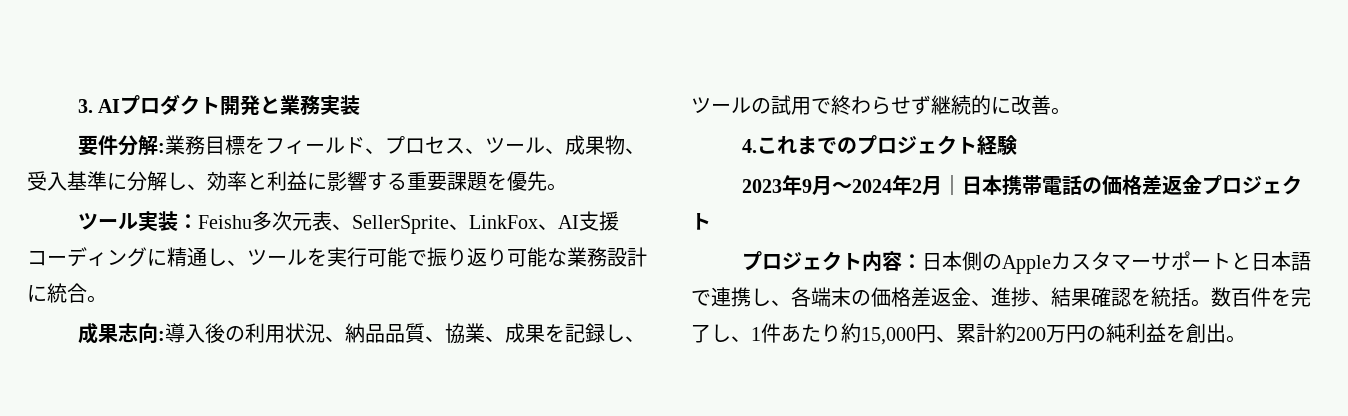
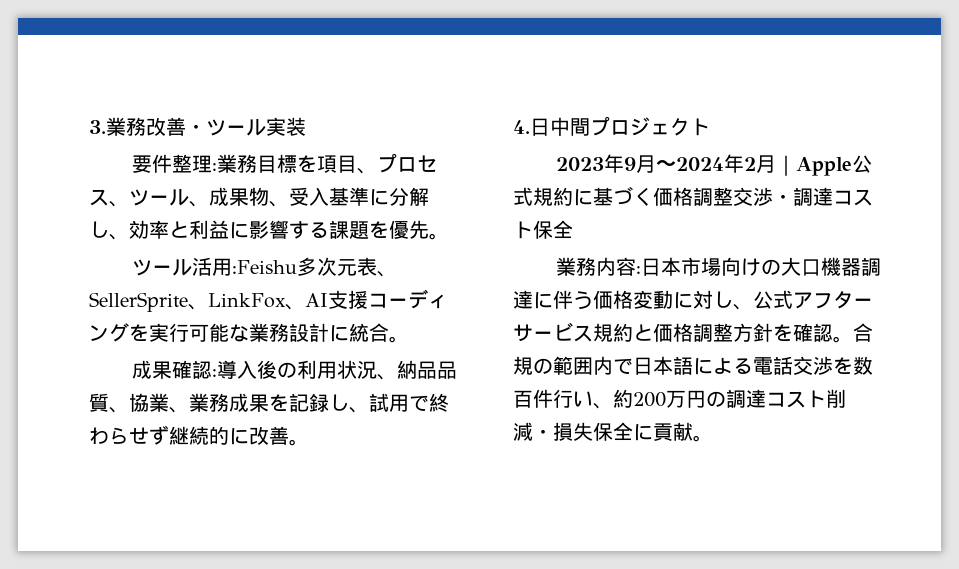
- 3. AIプロダクト開発と業務実装
+ 3.業務改善・ツール実装
- 要件分解:業務目標をフィールド、プロセス、ツール、成果物、受入基準に分解し、効率と利益に影響する重要課題を優先。
+ 要件整理:業務目標を項目、プロセス、ツール、成果物、受入基準に分解し、効率と利益に影響する課題を優先。
- ツール実装：Feishu多次元表、SellerSprite、LinkFox、AI支援コーディングに精通し、ツールを実行可能で振り返り可能な業務設計に統合。
+ ツール活用:Feishu多次元表、SellerSprite、LinkFox、AI支援コーディングを実行可能な業務設計に統合。
- 成果志向:導入後の利用状況、納品品質、協業、成果を記録し、ツールの試用で終わらせず継続的に改善。
+ 成果確認:導入後の利用状況、納品品質、協業、業務成果を記録し、試用で終わらせず継続的に改善。
- 4.これまでのプロジェクト経験
+ 4.日中間プロジェクト
- 2023年9月〜2024年2月｜日本携帯電話の価格差返金プロジェクト
- プロジェクト内容：日本側のAppleカスタマーサポートと日本語で連携し、各端末の価格差返金、進捗、結果確認を統括。数百件を完了し、1件あたり約15,000円、累計約200万円の純利益を創出。
+ 2023年9月〜2024年2月｜Apple公式規約に基づく価格調整交渉・調達コスト保全
+ 業務内容:日本市場向けの大口機器調達に伴う価格変動に対し、公式アフターサービス規約と価格調整方針を確認。合規の範囲内で日本語による電話交渉を数百件行い、約200万円の調達コスト削減・損失保全に貢献。

